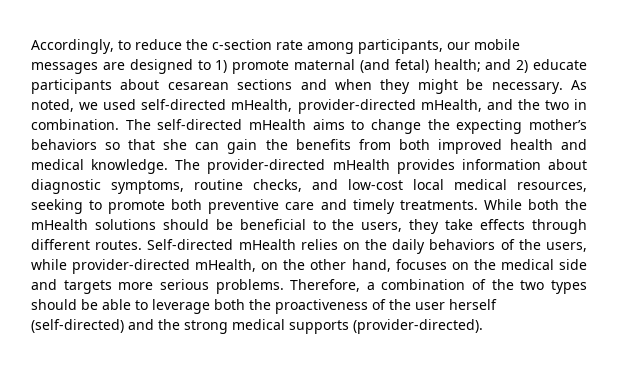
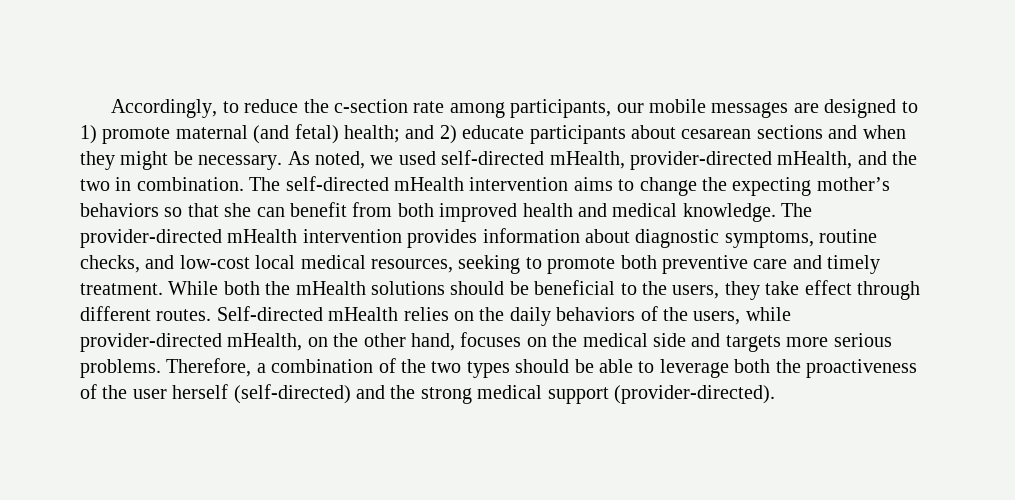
- The self-directed mHealth aims to change the expecting mother’s behaviors so that she can gain the benefits from both improved health and medical knowledge.
+ The self-directed mHealth intervention aims to change the expecting mother’s behaviors so that she can benefit from both improved health and medical knowledge.
- The provider-directed mHealth provides information about diagnostic symptoms, routine checks, and low-cost local medical resources, seeking to promote both preventive care and timely treatments.
+ The provider-directed mHealth intervention provides information about diagnostic symptoms, routine checks, and low-cost local medical resources, seeking to promote both preventive care and timely treatment.
- While both the mHealth solutions should be beneficial to the users, they take effects through different routes.
+ While both the mHealth solutions should be beneficial to the users, they take effect through different routes.
- Therefore, a combination of the two types should be able to leverage both the proactiveness of the user herself (self-directed) and the strong medical supports (provider-directed).
+ Therefore, a combination of the two types should be able to leverage both the proactiveness of the user herself (self-directed) and the strong medical support (provider-directed).

